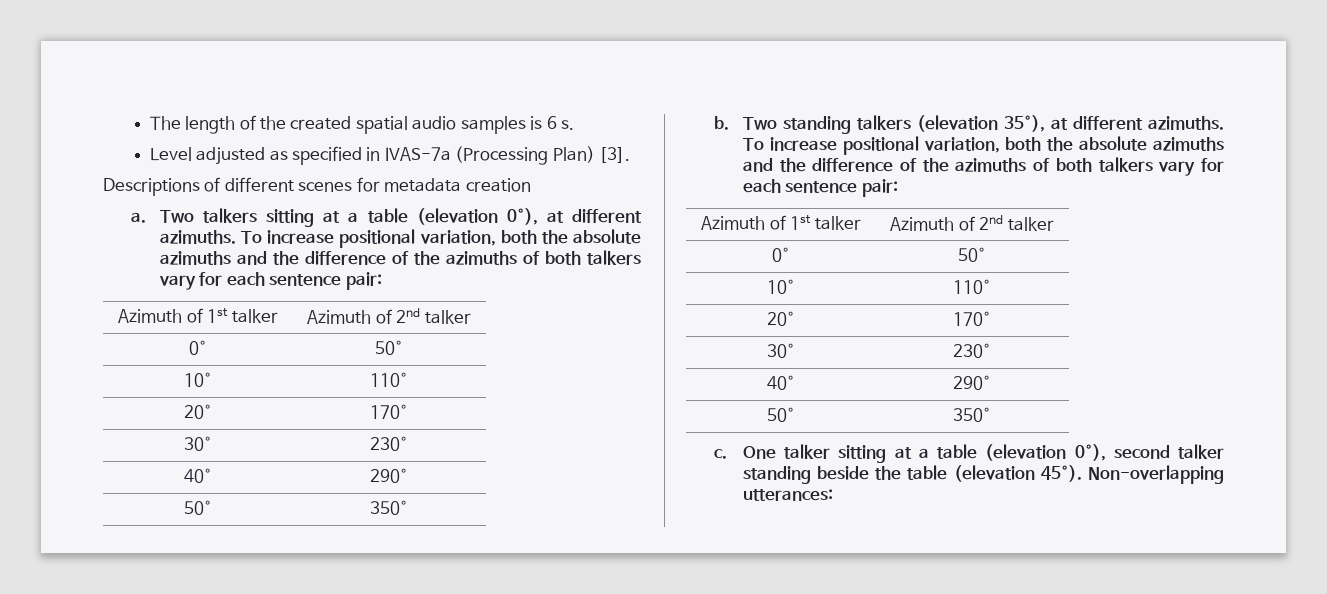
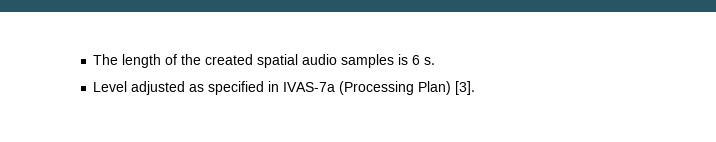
- Descriptions of different scenes for metadata creation
- a. Two talkers sitting at a table (elevation 0°), at different azimuths. To increase positional variation, both the absolute azimuths and the difference of the azimuths of both talkers vary for each sentence pair:
- Azimuth of 1st talker | Azimuth of 2nd talker
- 0° | 50°
- 10° | 110°
- 20° | 170°
- 30° | 230°
- 40° | 290°
- 50° | 350°
- b. Two standing talkers (elevation 35°), at different azimuths. To increase positional variation, both the absolute azimuths and the difference of the azimuths of both talkers vary for each sentence pair:
- Azimuth of 1st talker | Azimuth of 2nd talker
- 0° | 50°
- 10° | 110°
- 20° | 170°
- 30° | 230°
- 40° | 290°
- 50° | 350°
- c. One talker sitting at a table (elevation 0°), second talker standing beside the table (elevation 45°). Non-overlapping utterances:

